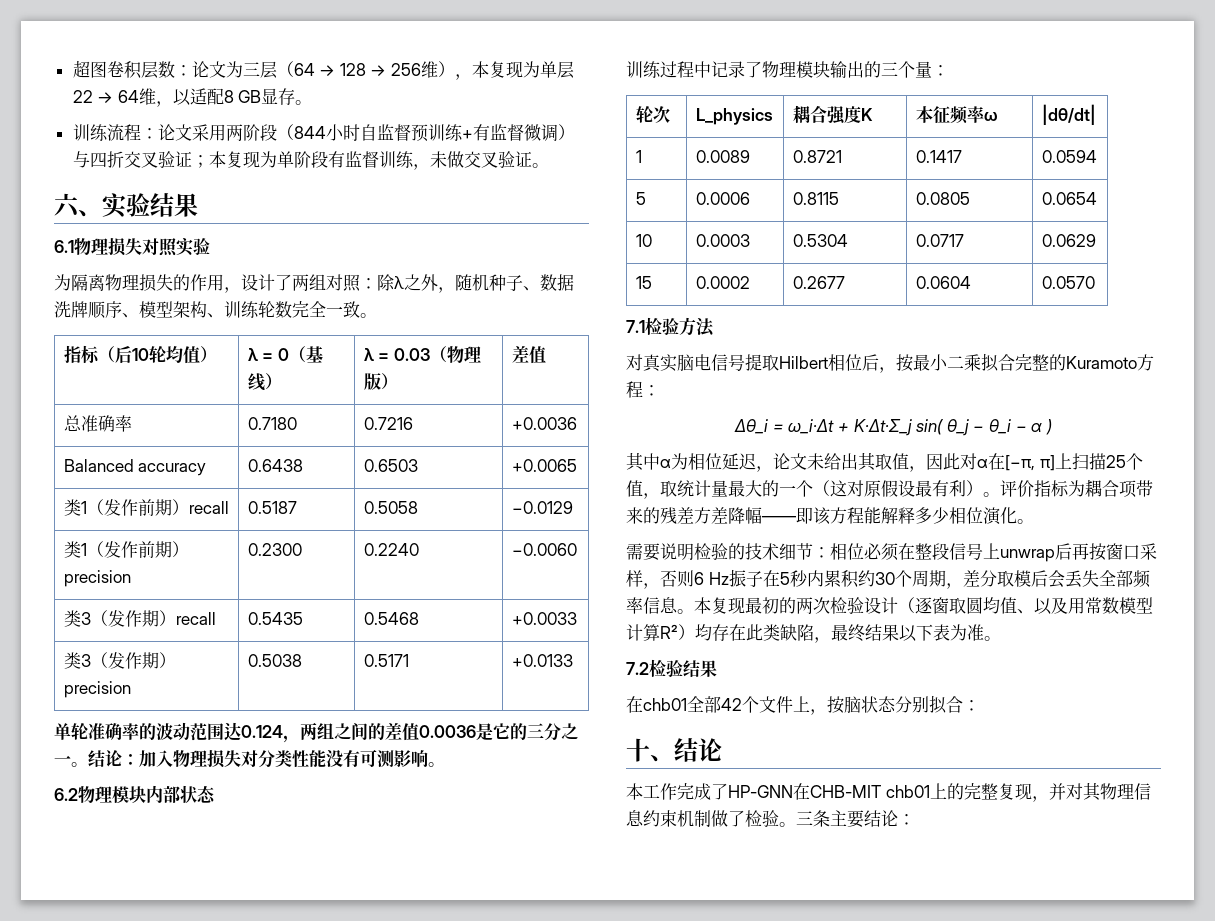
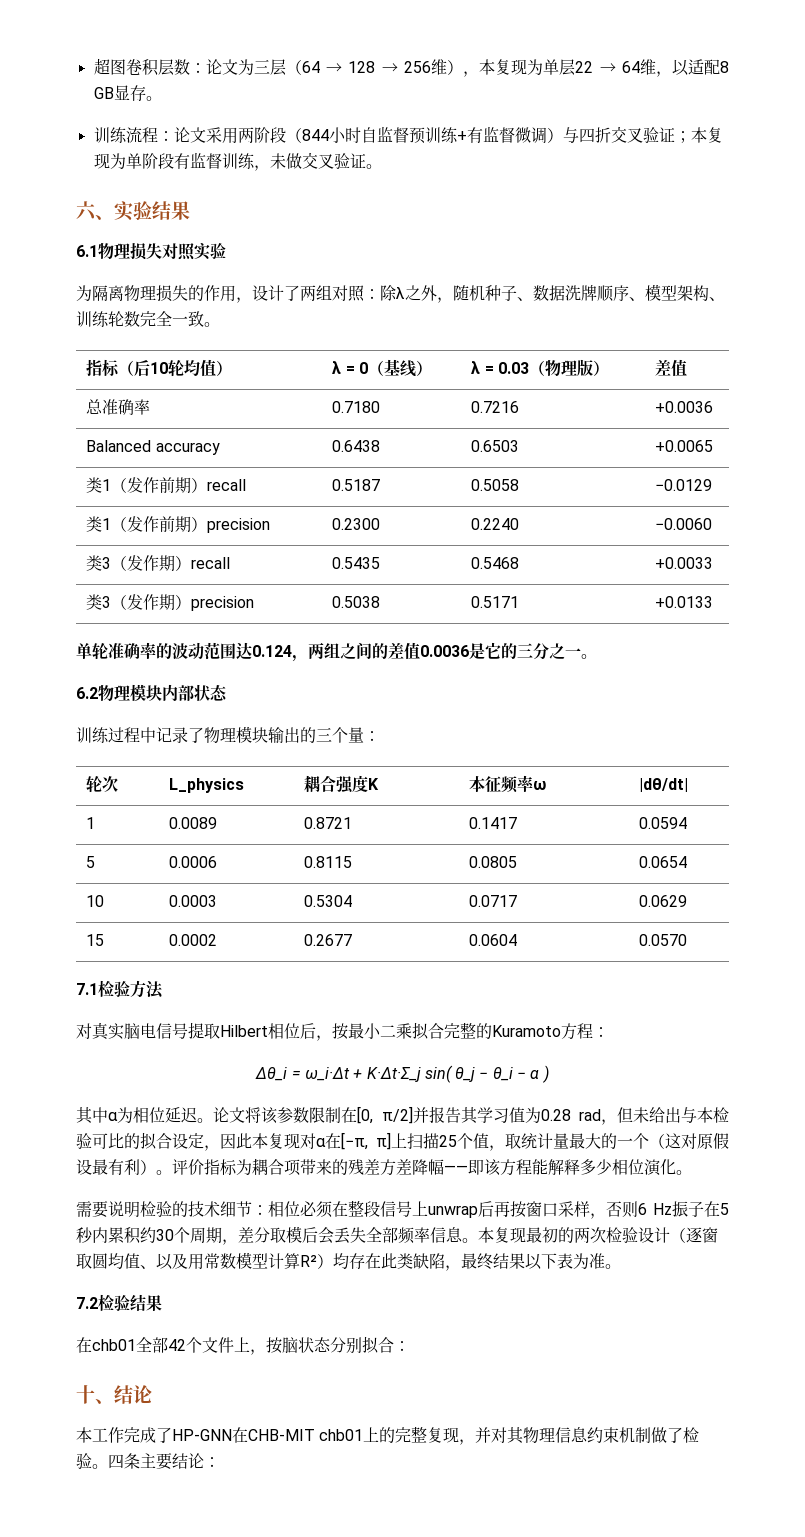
- 结论：加入物理损失对分类性能没有可测影响。
- 其中α为相位延迟，论文未给出其取值，因此对α在[−π, π]上扫描25个值，取统计量最大的一个（这对原假设最有利）。
+ 其中α为相位延迟。论文将该参数限制在[0, π/2]并报告其学习值为0.28 rad，但未给出与本检验可比的拟合设定，因此本复现对α在[−π, π]上扫描25个值，取统计量最大的一个（这对原假设最有利）。
- 三条主要结论：
+ 四条主要结论：

